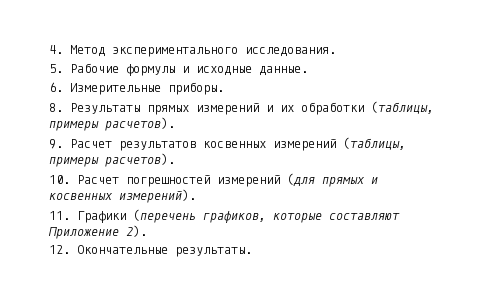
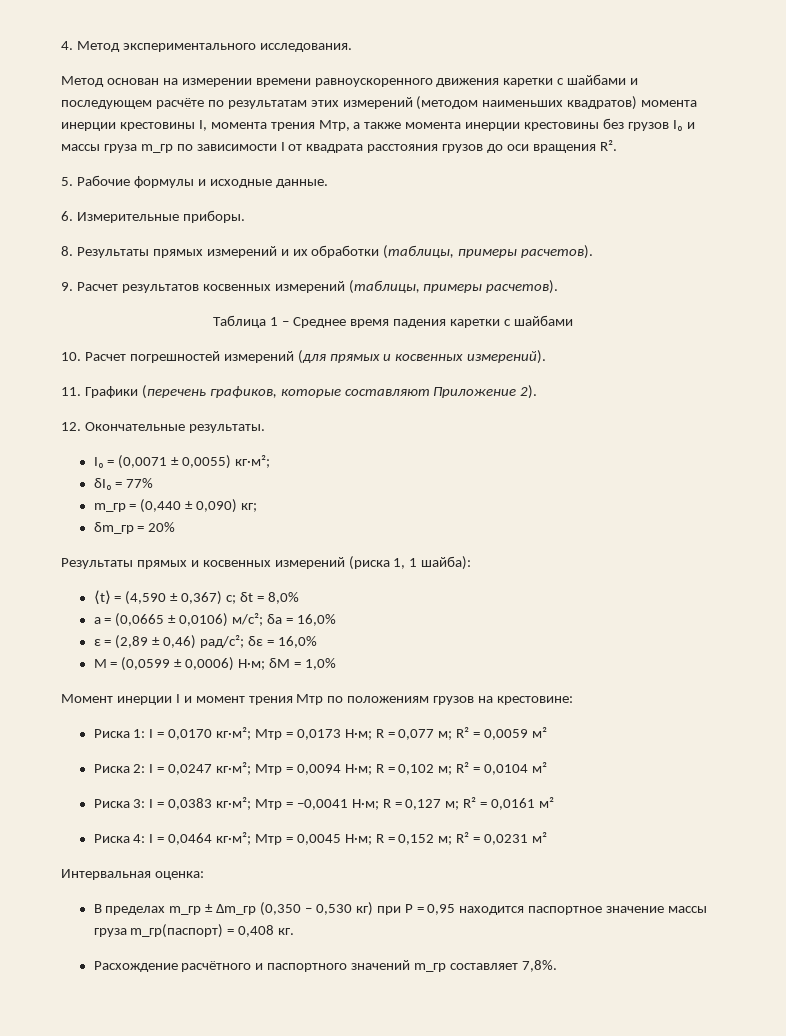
+ Метод основан на измерении времени равноускоренного движения каретки с шайбами и последующем расчёте по результатам этих измерений (методом наименьших квадратов) момента инерции крестовины I, момента трения Mтр, а также момента инерции крестовины без грузов I₀ и массы груза m_гр по зависимости I от квадрата расстояния грузов до оси вращения R².
+ Таблица 1 – Среднее время падения каретки с шайбами
+ I₀ = (0,0071 ± 0,0055) кг·м²;
+ δI₀ = 77%
+ m_гр = (0,440 ± 0,090) кг;
+ δm_гр = 20%
+ Результаты прямых и косвенных измерений (риска 1, 1 шайба):
+ ⟨t⟩ = (4,590 ± 0,367) с; δt = 8,0%
+ a = (0,0665 ± 0,0106) м/с²; δa = 16,0%
+ ε = (2,89 ± 0,46) рад/с²; δε = 16,0%
+ M = (0,0599 ± 0,0006) Н·м; δM = 1,0%
+ Момент инерции I и момент трения Mтр по положениям грузов на крестовине:
+ Риска 1: I = 0,0170 кг·м²; Mтр = 0,0173 Н·м; R = 0,077 м; R² = 0,0059 м²
+ Риска 2: I = 0,0247 кг·м²; Mтр = 0,0094 Н·м; R = 0,102 м; R² = 0,0104 м²
+ Риска 3: I = 0,0383 кг·м²; Mтр = −0,0041 Н·м; R = 0,127 м; R² = 0,0161 м²
+ Риска 4: I = 0,0464 кг·м²; Mтр = 0,0045 Н·м; R = 0,152 м; R² = 0,0231 м²
+ Интервальная оценка:
+ В пределах m_гр ± Δm_гр (0,350 – 0,530 кг) при P = 0,95 находится паспортное значение массы груза m_гр(паспорт) = 0,408 кг.
+ Расхождение расчётного и паспортного значений m_гр составляет 7,8%.

